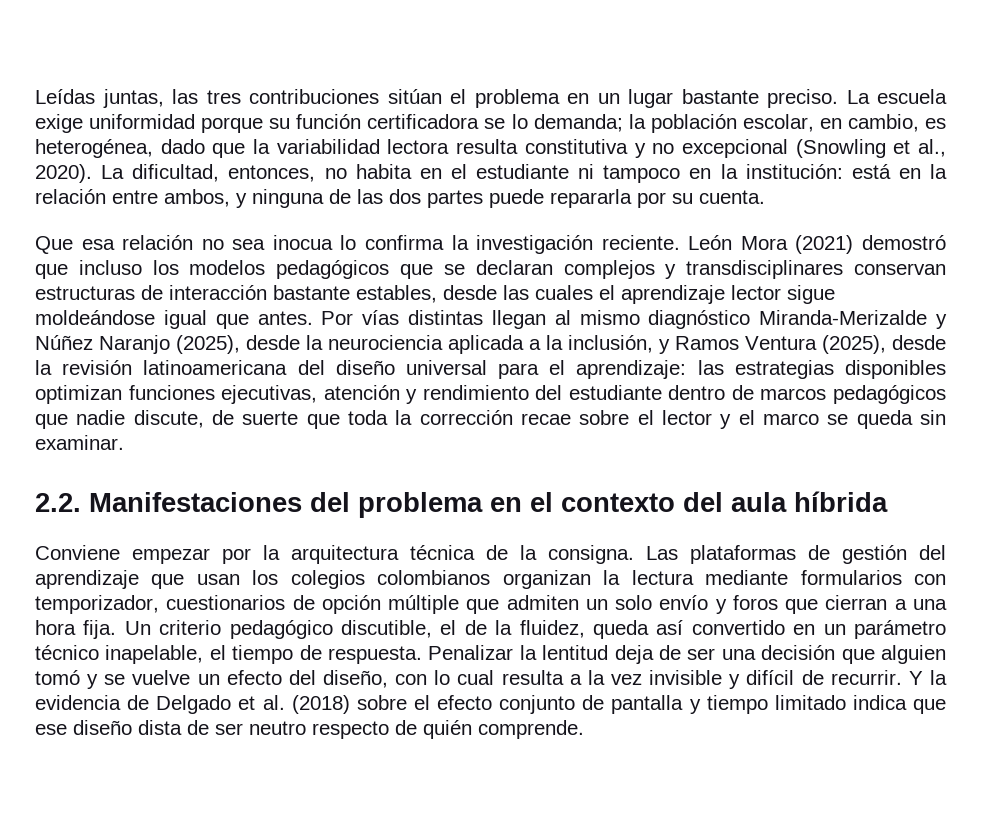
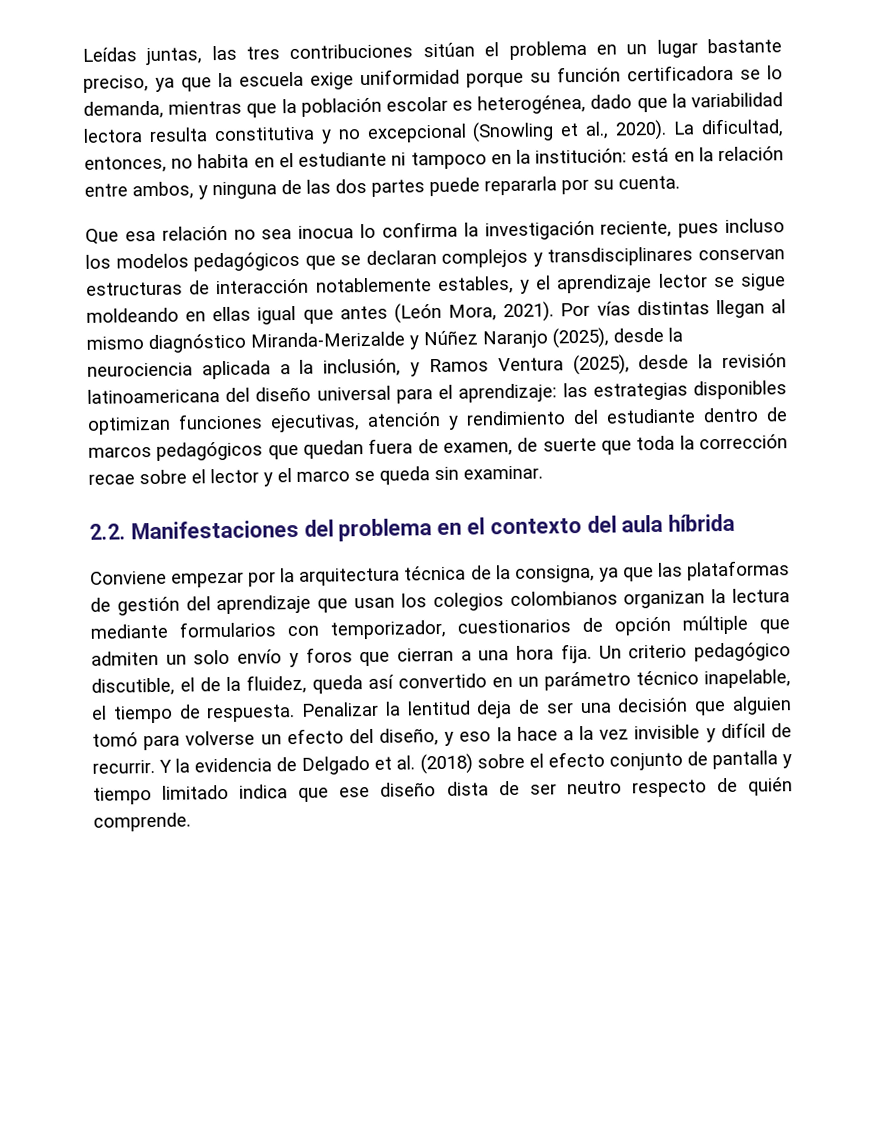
- Leídas juntas, las tres contribuciones sitúan el problema en un lugar bastante preciso. La escuela exige uniformidad porque su función certificadora se lo demanda; la población escolar, en cambio, es heterogénea, dado que la variabilidad lectora resulta constitutiva y no excepcional (Snowling et al., 2020).
+ Leídas juntas, las tres contribuciones sitúan el problema en un lugar bastante preciso, ya que la escuela exige uniformidad porque su función certificadora se lo demanda, mientras que la población escolar es heterogénea, dado que la variabilidad lectora resulta constitutiva y no excepcional (Snowling et al., 2020).
- Que esa relación no sea inocua lo confirma la investigación reciente. León Mora (2021) demostró que incluso los modelos pedagógicos que se declaran complejos y transdisciplinares conservan estructuras de interacción bastante estables, desde las cuales el aprendizaje lector sigue moldeándose igual que antes.
+ Que esa relación no sea inocua lo confirma la investigación reciente, pues incluso los modelos pedagógicos que se declaran complejos y transdisciplinares conservan estructuras de interacción notablemente estables, y el aprendizaje lector se sigue moldeando en ellas igual que antes (León Mora, 2021).
- las estrategias disponibles optimizan funciones ejecutivas, atención y rendimiento del estudiante dentro de marcos pedagógicos que nadie discute, de suerte que toda la corrección recae sobre el lector y el marco se queda sin examinar.
+ las estrategias disponibles optimizan funciones ejecutivas, atención y rendimiento del estudiante dentro de marcos pedagógicos que quedan fuera de examen, de suerte que toda la corrección recae sobre el lector y el marco se queda sin examinar.
- Conviene empezar por la arquitectura técnica de la consigna. Las plataformas de gestión del aprendizaje que usan los colegios colombianos organizan la lectura mediante formularios con temporizador, cuestionarios de opción múltiple que admiten un solo envío y foros que cierran a una hora fija.
+ Conviene empezar por la arquitectura técnica de la consigna, ya que las plataformas de gestión del aprendizaje que usan los colegios colombianos organizan la lectura mediante formularios con temporizador, cuestionarios de opción múltiple que admiten un solo envío y foros que cierran a una hora fija.
- Penalizar la lentitud deja de ser una decisión que alguien tomó y se vuelve un efecto del diseño, con lo cual resulta a la vez invisible y difícil de recurrir.
+ Penalizar la lentitud deja de ser una decisión que alguien tomó para volverse un efecto del diseño, y eso la hace a la vez invisible y difícil de recurrir.

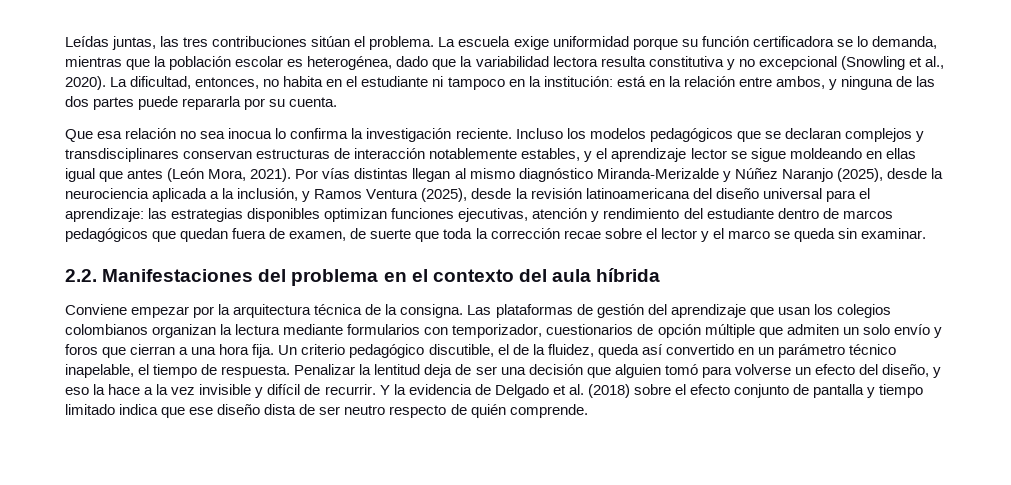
- Leídas juntas, las tres contribuciones sitúan el problema en un lugar bastante preciso, ya que la escuela exige uniformidad porque su función certificadora se lo demanda, mientras que la población escolar es heterogénea, dado que la variabilidad lectora resulta constitutiva y no excepcional (Snowling et al., 2020).
+ Leídas juntas, las tres contribuciones sitúan el problema. La escuela exige uniformidad porque su función certificadora se lo demanda, mientras que la población escolar es heterogénea, dado que la variabilidad lectora resulta constitutiva y no excepcional (Snowling et al., 2020).
- Que esa relación no sea inocua lo confirma la investigación reciente, pues incluso los modelos pedagógicos que se declaran complejos y transdisciplinares conservan estructuras de interacción notablemente estables, y el aprendizaje lector se sigue moldeando en ellas igual que antes (León Mora, 2021).
+ Que esa relación no sea inocua lo confirma la investigación reciente. Incluso los modelos pedagógicos que se declaran complejos y transdisciplinares conservan estructuras de interacción notablemente estables, y el aprendizaje lector se sigue moldeando en ellas igual que antes (León Mora, 2021).
- Conviene empezar por la arquitectura técnica de la consigna, ya que las plataformas de gestión del aprendizaje que usan los colegios colombianos organizan la lectura mediante formularios con temporizador, cuestionarios de opción múltiple que admiten un solo envío y foros que cierran a una hora fija.
+ Conviene empezar por la arquitectura técnica de la consigna. Las plataformas de gestión del aprendizaje que usan los colegios colombianos organizan la lectura mediante formularios con temporizador, cuestionarios de opción múltiple que admiten un solo envío y foros que cierran a una hora fija.

